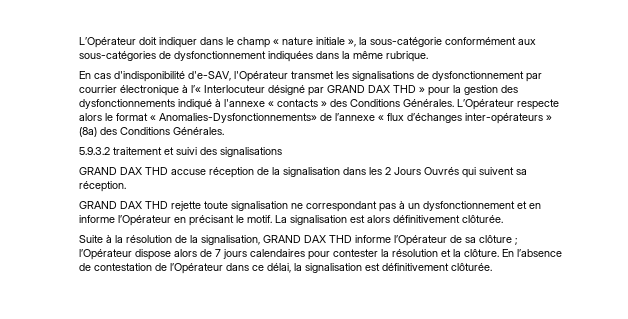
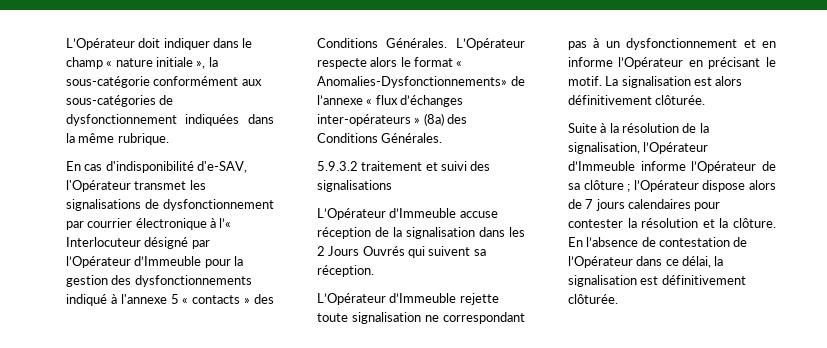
- En cas d'indisponibilité d'e-SAV, l'Opérateur transmet les signalisations de dysfonctionnement par courrier électronique à l’« Interlocuteur désigné par GRAND DAX THD » pour la gestion des dysfonctionnements indiqué à l'annexe « contacts » des Conditions Générales.
+ En cas d'indisponibilité d'e-SAV, l'Opérateur transmet les signalisations de dysfonctionnement par courrier électronique à l’« Interlocuteur désigné par l’Opérateur d’Immeuble pour la gestion des dysfonctionnements indiqué à l'annexe 5 « contacts » des Conditions Générales.
- GRAND DAX THD accuse réception de la signalisation dans les 2 Jours Ouvrés qui suivent sa réception.
+ L’Opérateur d’Immeuble accuse réception de la signalisation dans les 2 Jours Ouvrés qui suivent sa réception.
- GRAND DAX THD rejette toute signalisation ne correspondant pas à un dysfonctionnement et en informe l’Opérateur en précisant le motif.
+ L’Opérateur d’Immeuble rejette toute signalisation ne correspondant pas à un dysfonctionnement et en informe l’Opérateur en précisant le motif.
- Suite à la résolution de la signalisation, GRAND DAX THD informe l’Opérateur de sa clôture ; l’Opérateur dispose alors de 7 jours calendaires pour contester la résolution et la clôture.
+ Suite à la résolution de la signalisation, l’Opérateur d’Immeuble informe l’Opérateur de sa clôture ; l’Opérateur dispose alors de 7 jours calendaires pour contester la résolution et la clôture.

